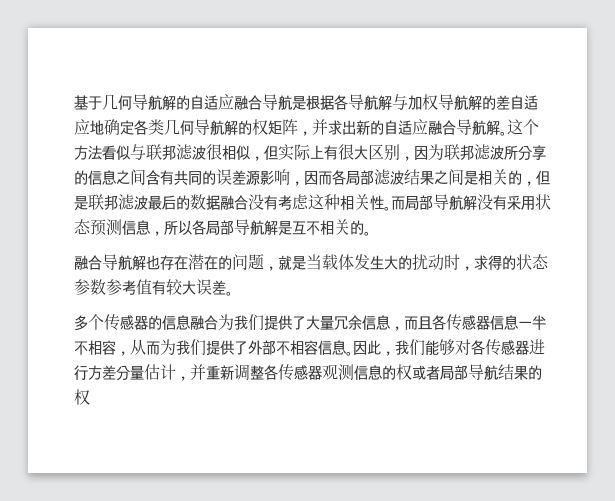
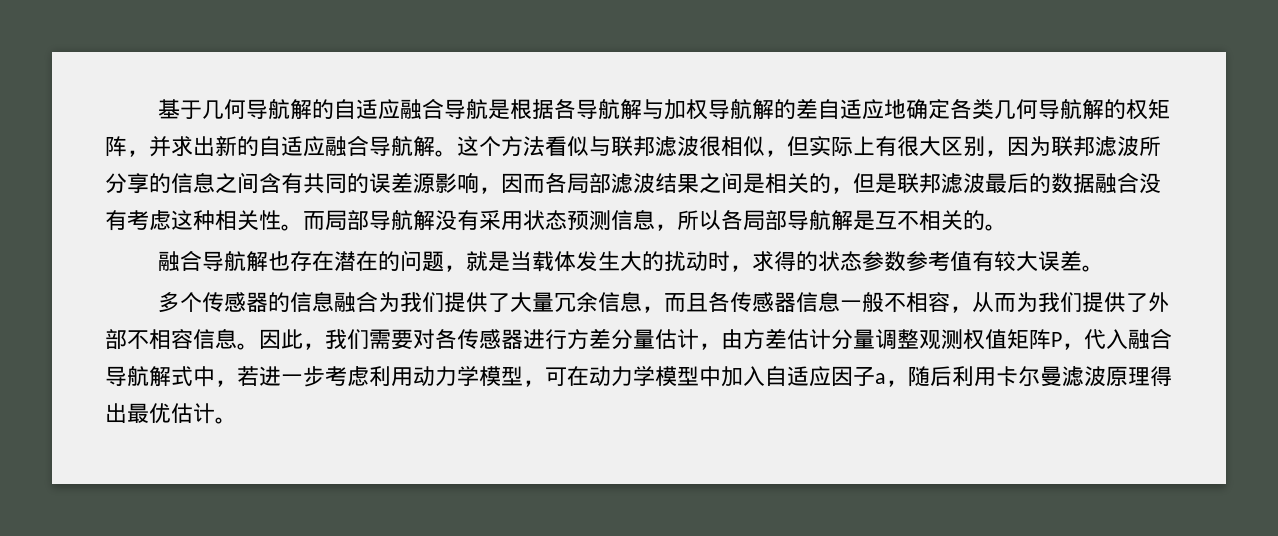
- 多个传感器的信息融合为我们提供了大量冗余信息，而且各传感器信息一半不相容，从而为我们提供了外部不相容信息。
+ 多个传感器的信息融合为我们提供了大量冗余信息，而且各传感器信息一般不相容，从而为我们提供了外部不相容信息。
- 因此，我们能够对各传感器进行方差分量估计，并重新调整各传感器观测信息的权或者局部导航结果的权
+ 因此，我们需要对各传感器进行方差分量估计，由方差估计分量调整观测权值矩阵P，代入融合导航解式中，若进一步考虑利用动力学模型，可在动力学模型中加入自适应因子a，随后利用卡尔曼滤波原理得出最优估计。

